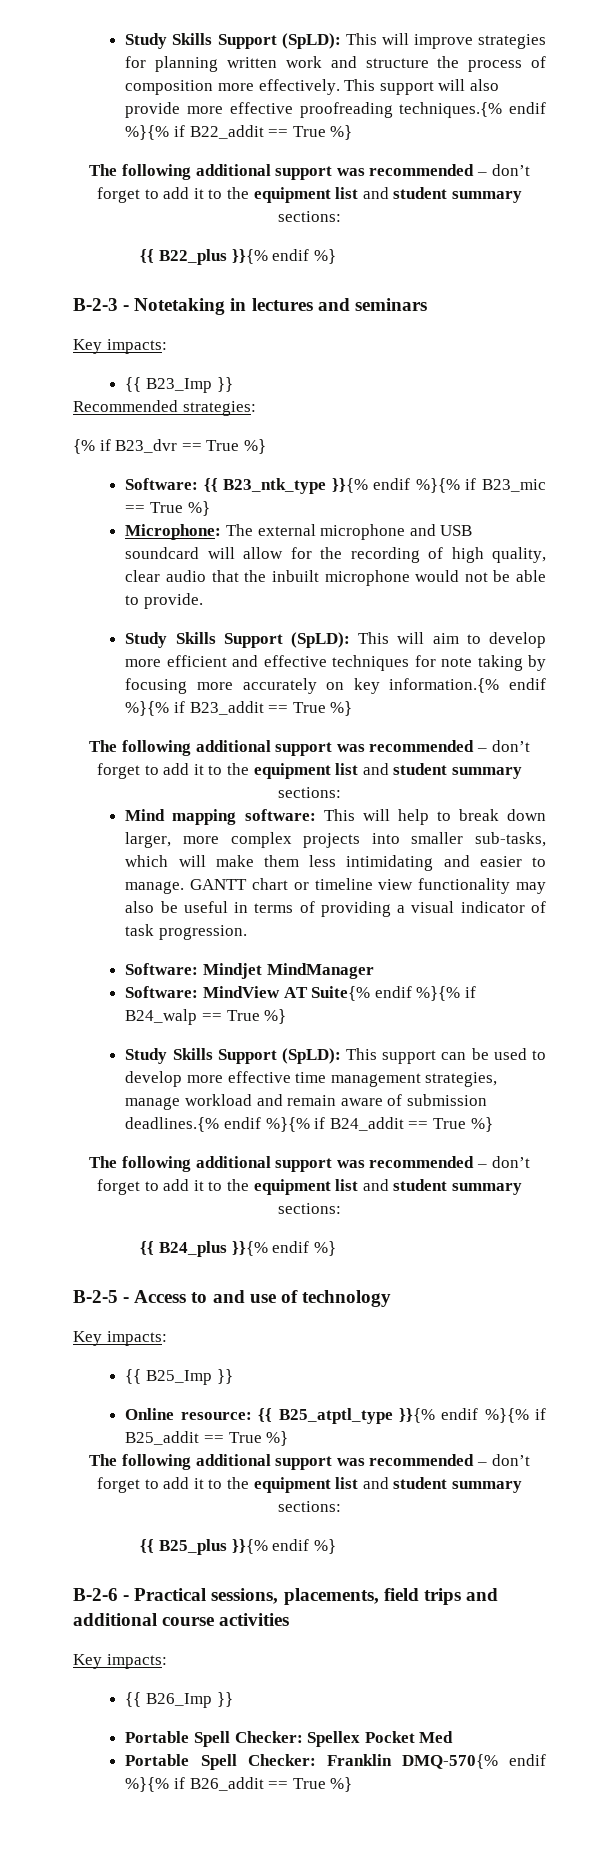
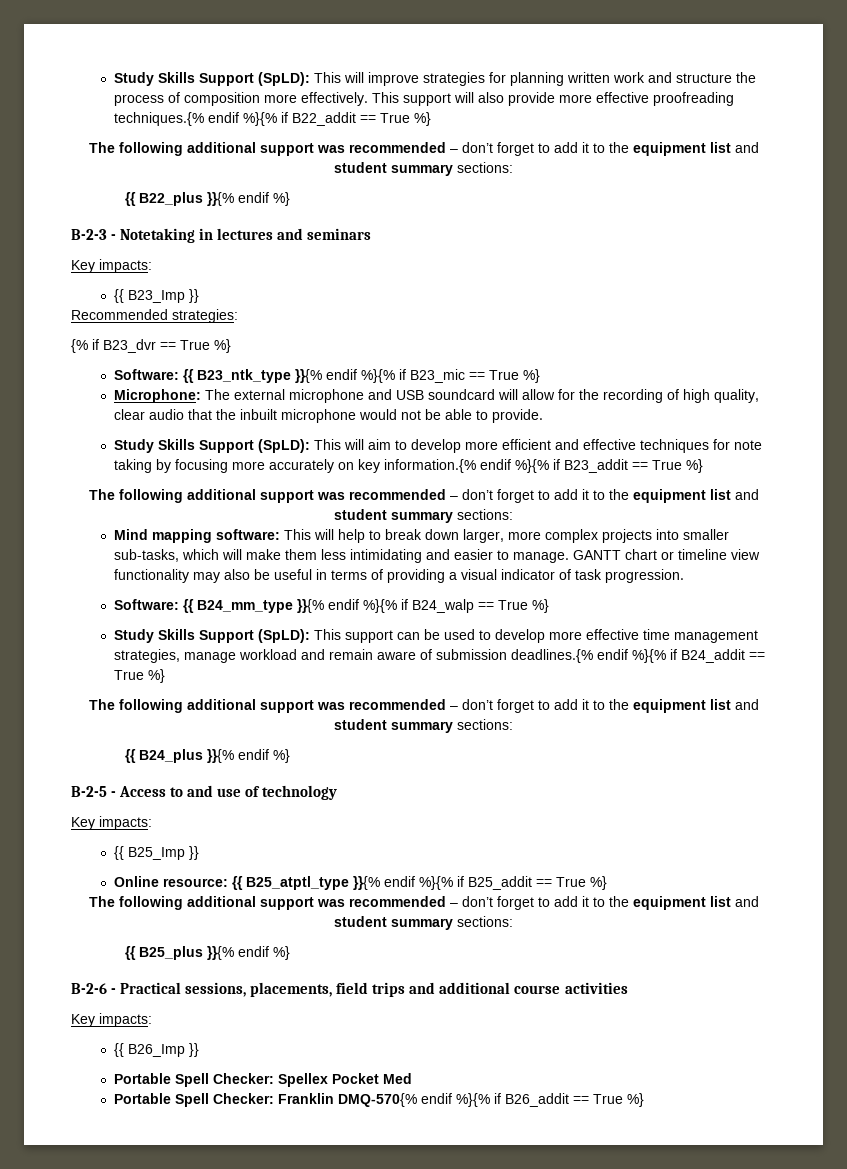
- Software: Mindjet MindManager
- Software: MindView AT Suite{% endif %}{% if B24_walp == True %}
+ Software: {{ B24_mm_type }}{% endif %}{% if B24_walp == True %}

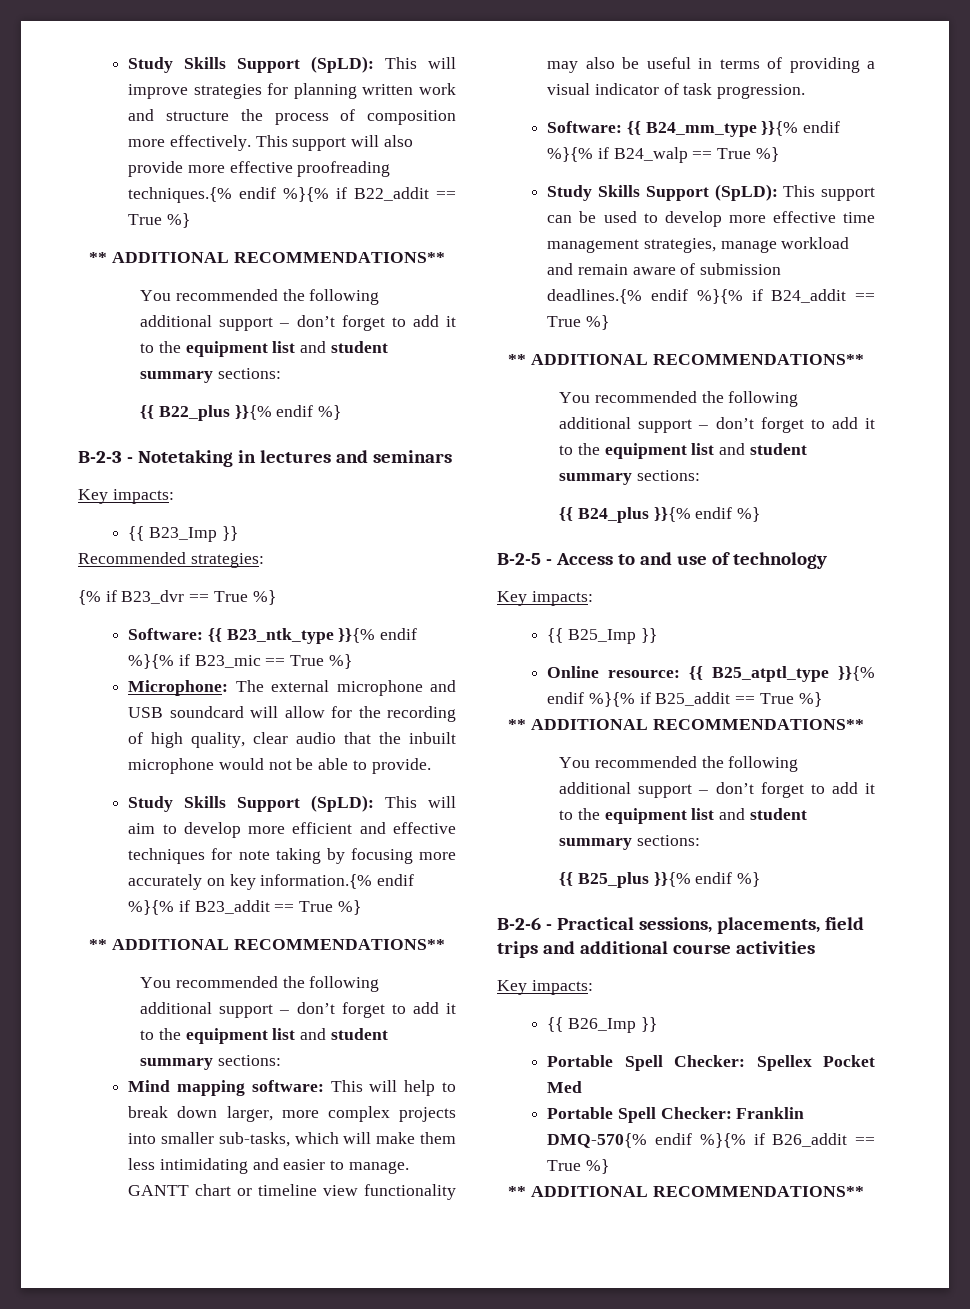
  This support will also provide more effective proofreading techniques.{% endif %}{% if B22_addit == True %}
- The following additional support was recommended – don’t forget to add it to the equipment list and student summary sections:
+ ** ADDITIONAL RECOMMENDATIONS**
+ You recommended the following additional support – don’t forget to add it to the equipment list and student summary sections:
  Study Skills Support (SpLD): This will aim to develop more efficient and effective techniques for note taking by focusing more accurately on key information.{% endif %}{% if B23_addit == True %}
- The following additional support was recommended – don’t forget to add it to the equipment list and student summary sections:
+ ** ADDITIONAL RECOMMENDATIONS**
+ You recommended the following additional support – don’t forget to add it to the equipment list and student summary sections:
  Study Skills Support (SpLD): This support can be used to develop more effective time management strategies, manage workload and remain aware of submission deadlines.{% endif %}{% if B24_addit == True %}
- The following additional support was recommended – don’t forget to add it to the equipment list and student summary sections:
+ ** ADDITIONAL RECOMMENDATIONS**
+ You recommended the following additional support – don’t forget to add it to the equipment list and student summary sections:
  Online resource: {{ B25_atptl_type }}{% endif %}{% if B25_addit == True %}
- The following additional support was recommended – don’t forget to add it to the equipment list and student summary sections:
+ ** ADDITIONAL RECOMMENDATIONS**
+ You recommended the following additional support – don’t forget to add it to the equipment list and student summary sections:
  Portable Spell Checker: Franklin DMQ-570{% endif %}{% if B26_addit == True %}
+ ** ADDITIONAL RECOMMENDATIONS**

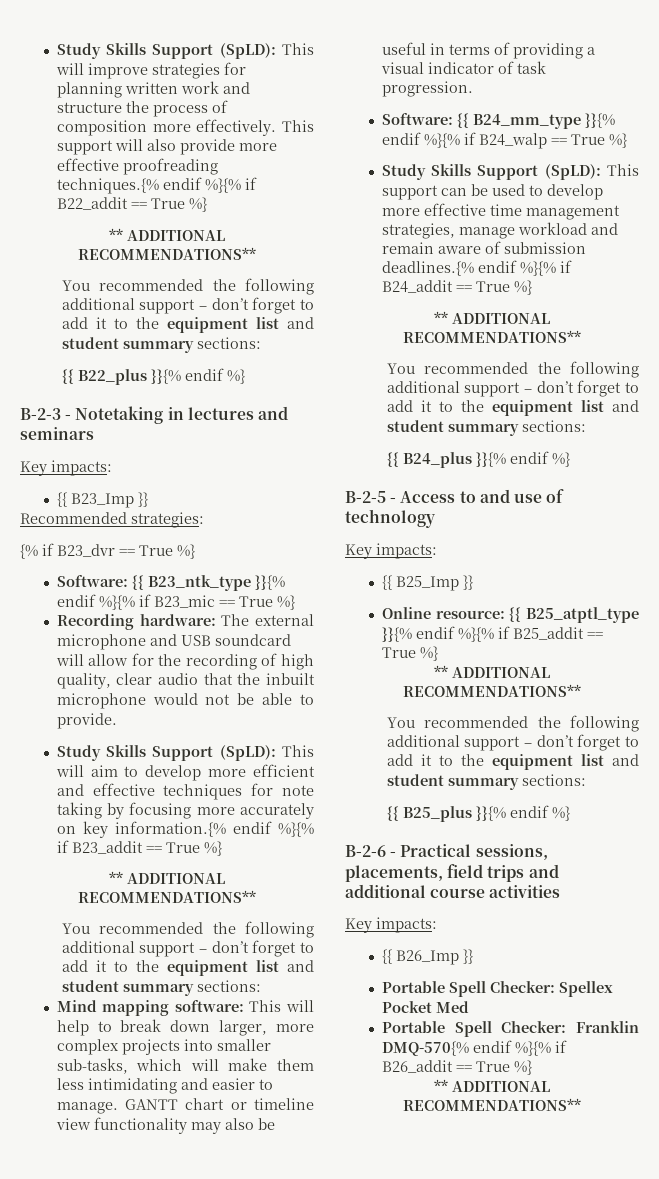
- Microphone: The external microphone and USB soundcard will allow for the recording of high quality, clear audio that the inbuilt microphone would not be able to provide.
+ Recording hardware: The external microphone and USB soundcard will allow for the recording of high quality, clear audio that the inbuilt microphone would not be able to provide.

